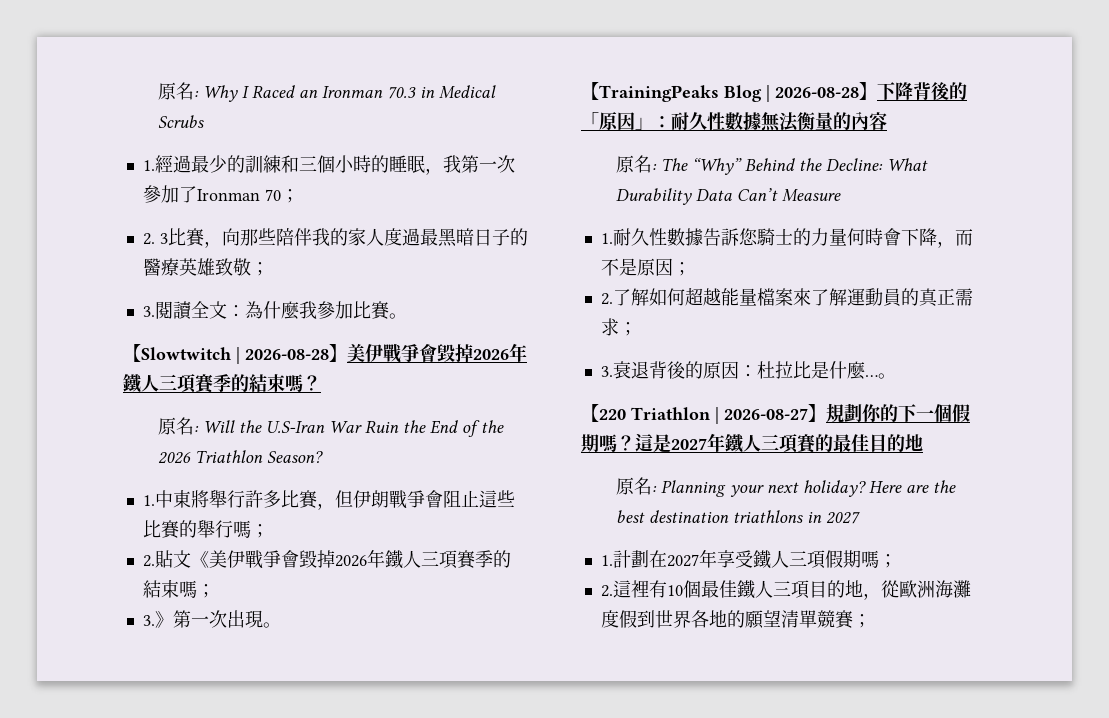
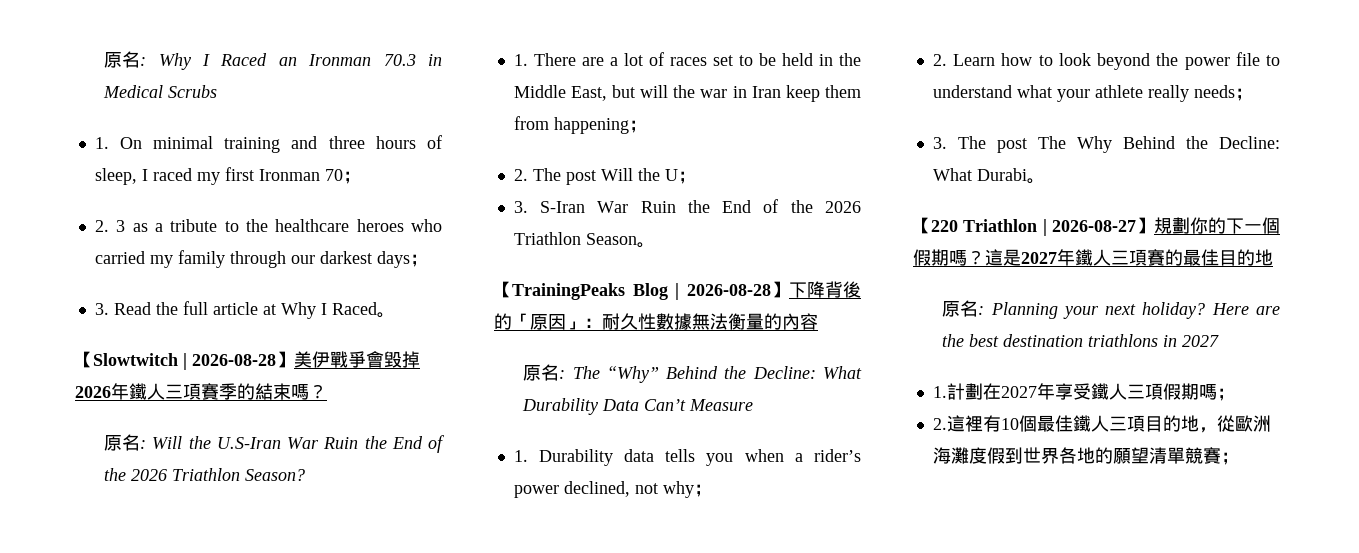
- 1.經過最少的訓練和三個小時的睡眠，我第一次參加了Ironman 70；
+ 1. On minimal training and three hours of sleep, I raced my first Ironman 70；
- 2. 3比賽，向那些陪伴我的家人度過最黑暗日子的醫療英雄致敬；
- 3.閱讀全文：為什麼我參加比賽。
+ 2. 3 as a tribute to the healthcare heroes who carried my family through our darkest days；
+ 3. Read the full article at Why I Raced。
- 1.中東將舉行許多比賽，但伊朗戰爭會阻止這些比賽的舉行嗎；
- 2.貼文《美伊戰爭會毀掉2026年鐵人三項賽季的結束嗎；
- 3.》第一次出現。
+ 1. There are a lot of races set to be held in the Middle East, but will the war in Iran keep them from happening；
+ 2. The post Will the U；
+ 3. S-Iran War Ruin the End of the 2026 Triathlon Season。
- 1.耐久性數據告訴您騎士的力量何時會下降，而不是原因；
- 2.了解如何超越能量檔案來了解運動員的真正需求；
- 3.衰退背後的原因：杜拉比是什麼…。
+ 1. Durability data tells you when a rider’s power declined, not why；
+ 2. Learn how to look beyond the power file to understand what your athlete really needs；
+ 3. The post The Why Behind the Decline: What Durabi。

